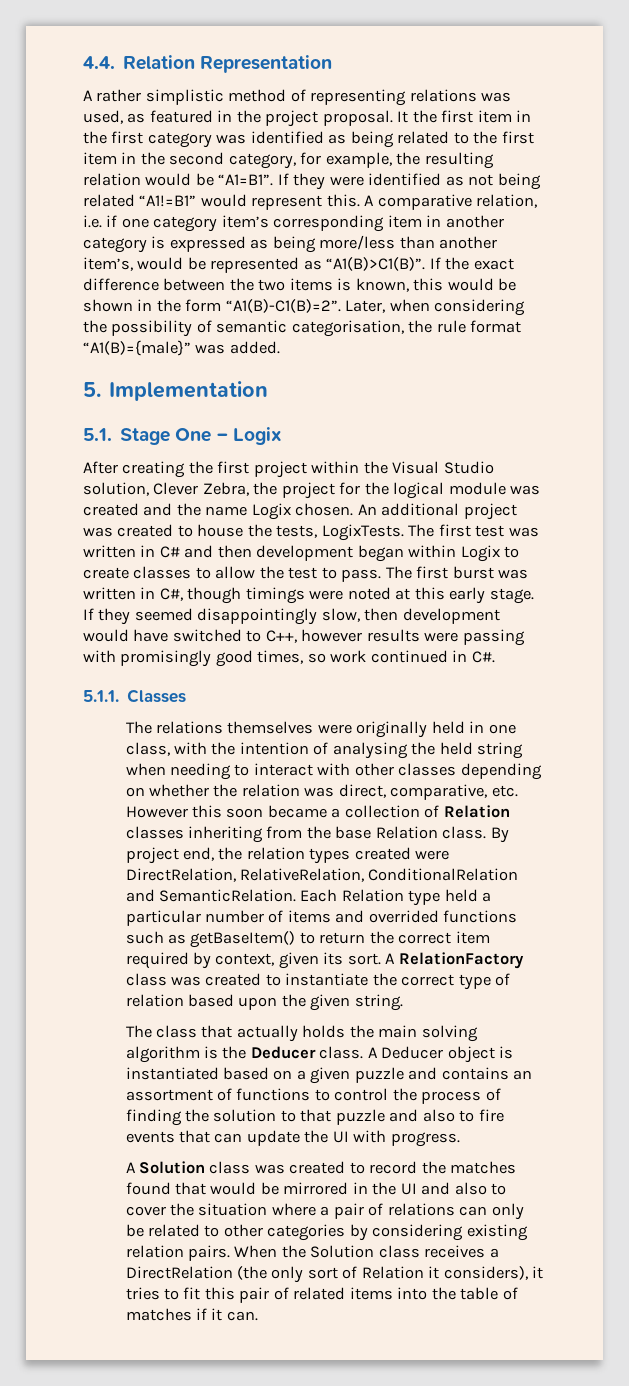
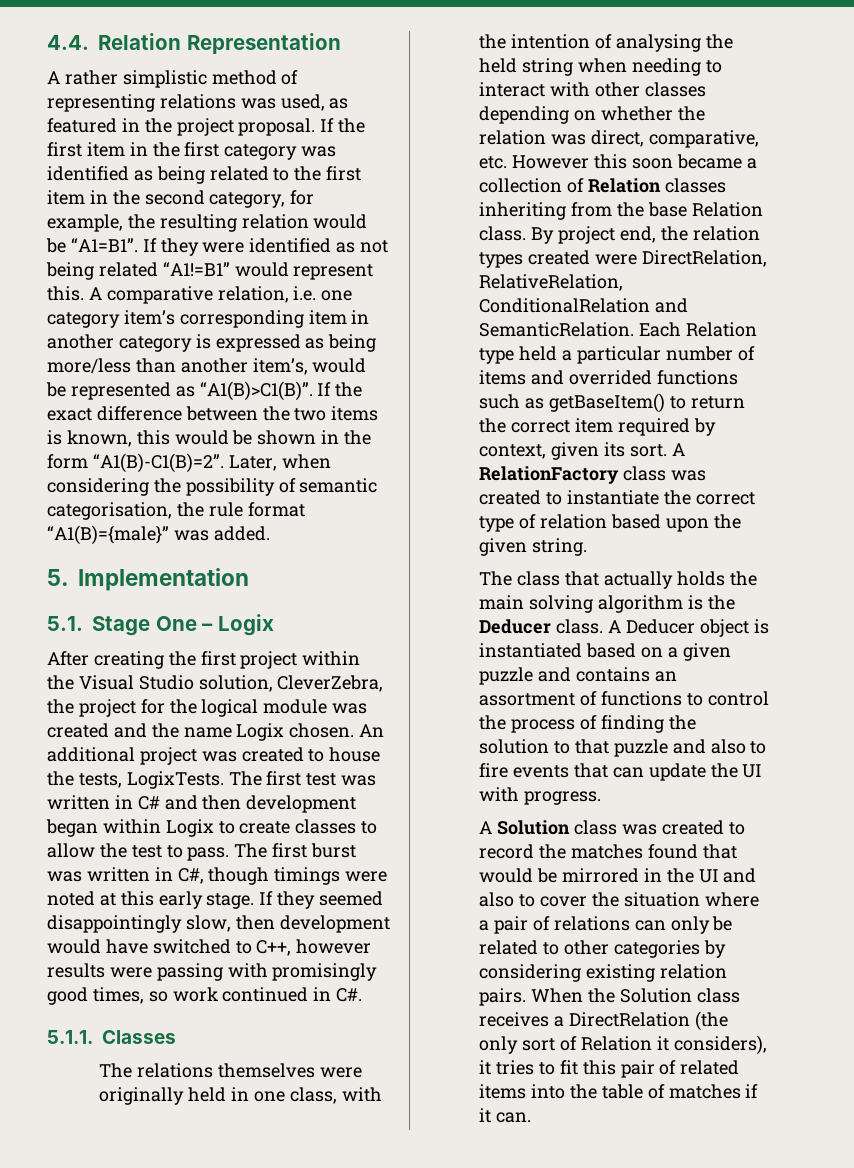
- It the first item in the first category was identified as being related to the first item in the second category, for example, the resulting relation would be “A1=B1”.
+ If the first item in the first category was identified as being related to the first item in the second category, for example, the resulting relation would be “A1=B1”.
- A comparative relation, i.e. if one category item’s corresponding item in another category is expressed as being more/less than another item’s, would be represented as “A1(B)>C1(B)”.
+ A comparative relation, i.e. one category item’s corresponding item in another category is expressed as being more/less than another item’s, would be represented as “A1(B)>C1(B)”.
- After creating the first project within the Visual Studio solution, Clever Zebra, the project for the logical module was created and the name Logix chosen.
+ After creating the first project within the Visual Studio solution, CleverZebra, the project for the logical module was created and the name Logix chosen.

